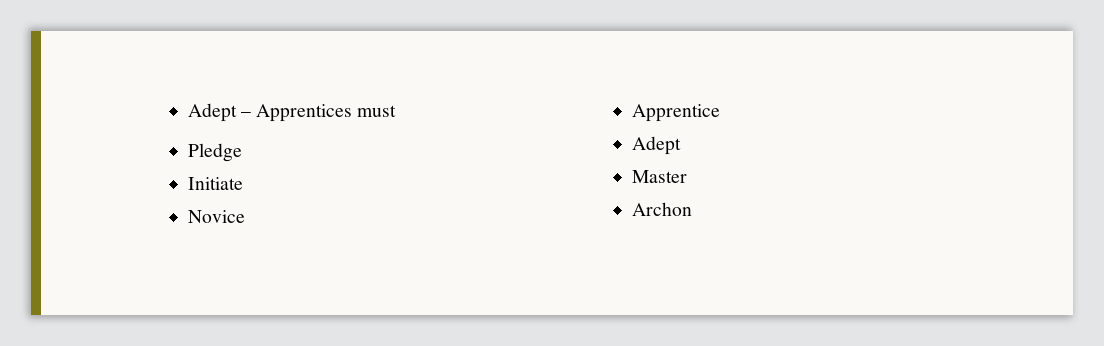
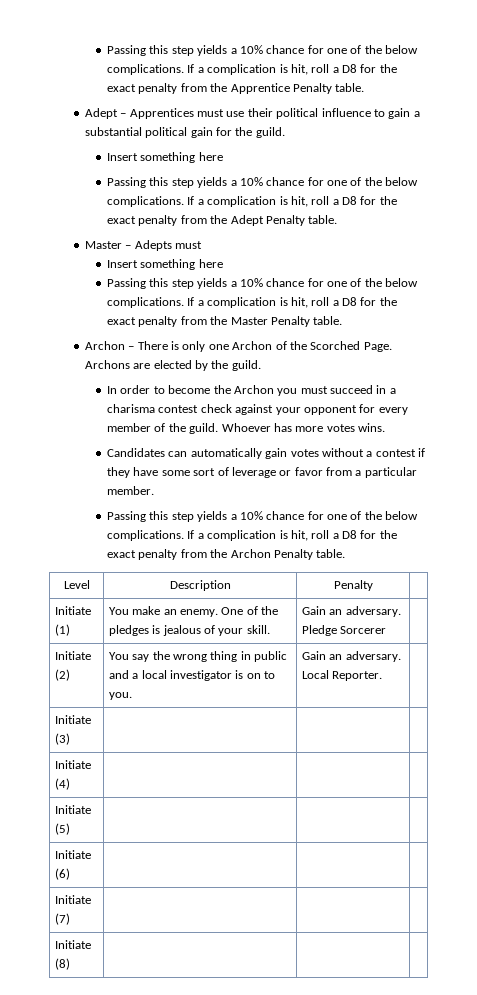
- Adept – Apprentices must
- Pledge
- Initiate
- Novice
- Apprentice
- Adept
- Master
- Archon
+ Passing this step yields a 10% chance for one of the below complications. If a complication is hit, roll a D8 for the exact penalty from the Apprentice Penalty table.
+ Adept – Apprentices must use their political influence to gain a substantial political gain for the guild.
+ Insert something here
+ Passing this step yields a 10% chance for one of the below complications. If a complication is hit, roll a D8 for the exact penalty from the Adept Penalty table.
+ Master – Adepts must
+ Insert something here
+ Passing this step yields a 10% chance for one of the below complications. If a complication is hit, roll a D8 for the exact penalty from the Master Penalty table.
+ Archon – There is only one Archon of the Scorched Page. Archons are elected by the guild.
+ In order to become the Archon you must succeed in a charisma contest check against your opponent for every member of the guild. Whoever has more votes wins.
+ Candidates can automatically gain votes without a contest if they have some sort of leverage or favor from a particular member.
+ Passing this step yields a 10% chance for one of the below complications. If a complication is hit, roll a D8 for the exact penalty from the Archon Penalty table.
+ Level | Description | Penalty |
+ Initiate (1) | You make an enemy. One of the pledges is jealous of your skill. | Gain an adversary. Pledge Sorcerer |
+ Initiate (2) | You say the wrong thing in public and a local investigator is on to you. | Gain an adversary. Local Reporter. |
+ Initiate (3) | | |
+ Initiate (4) | | |
+ Initiate (5) | | |
+ Initiate (6) | | |
+ Initiate (7) | | |
+ Initiate (8) | | |

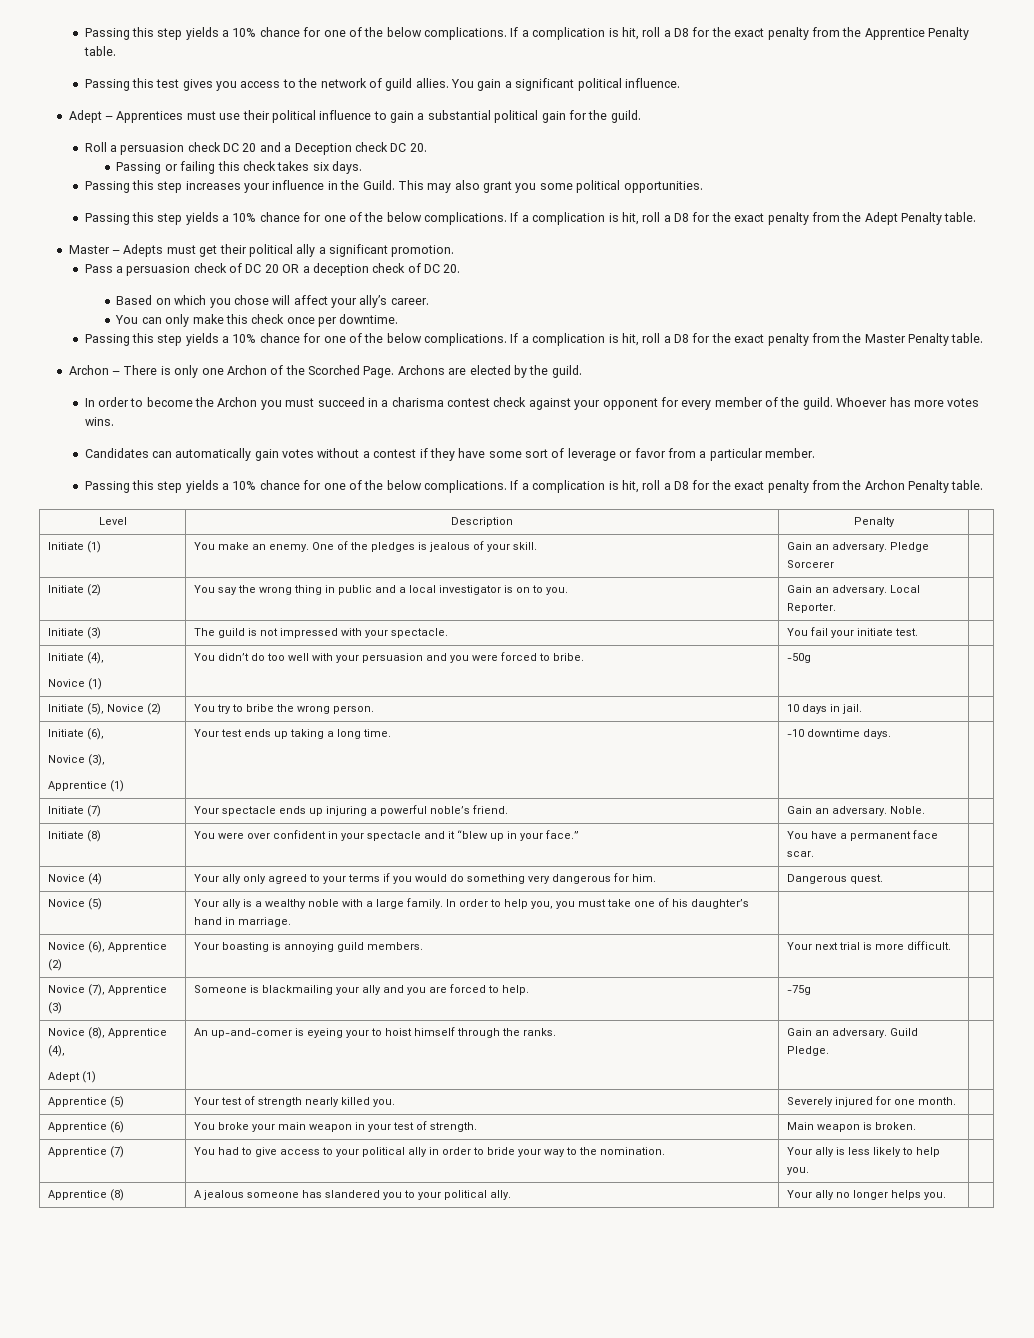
+ Passing this test gives you access to the network of guild allies. You gain a significant political influence.
  Adept – Apprentices must use their political influence to gain a substantial political gain for the guild.
- Insert something here
+ Roll a persuasion check DC 20 and a Deception check DC 20.
+ Passing or failing this check takes six days.
+ Passing this step increases your influence in the Guild. This may also grant you some political opportunities.
- Master – Adepts must
- Insert something here
+ Master – Adepts must get their political ally a significant promotion.
+ Pass a persuasion check of DC 20 OR a deception check of DC 20.
+ Based on which you chose will affect your ally’s career.
+ You can only make this check once per downtime.
- Initiate (3) | | |
- Initiate (4) | | |
- Initiate (5) | | |
- Initiate (6) | | |
- Initiate (7) | | |
- Initiate (8) | | |
+ Initiate (3) | The guild is not impressed with your spectacle. | You fail your initiate test. |
+ Initiate (4),
+ Novice (1) | You didn’t do too well with your persuasion and you were forced to bribe. | -50g |
+ Initiate (5), Novice (2) | You try to bribe the wrong person. | 10 days in jail. |
+ Initiate (6),
+ Novice (3),
+ Apprentice (1) | Your test ends up taking a long time. | -10 downtime days. |
+ Initiate (7) | Your spectacle ends up injuring a powerful noble’s friend. | Gain an adversary. Noble. |
+ Initiate (8) | You were over confident in your spectacle and it “blew up in your face.” | You have a permanent face scar. |
+ Novice (4) | Your ally only agreed to your terms if you would do something very dangerous for him. | Dangerous quest. |
+ Novice (5) | Your ally is a wealthy noble with a large family. In order to help you, you must take one of his daughter’s hand in marriage. | |
+ Novice (6), Apprentice (2) | Your boasting is annoying guild members. | Your next trial is more difficult. |
+ Novice (7), Apprentice (3) | Someone is blackmailing your ally and you are forced to help. | -75g |
+ Novice (8), Apprentice (4),
+ Adept (1) | An up-and-comer is eyeing your to hoist himself through the ranks. | Gain an adversary. Guild Pledge. |
+ Apprentice (5) | Your test of strength nearly killed you. | Severely injured for one month. |
+ Apprentice (6) | You broke your main weapon in your test of strength. | Main weapon is broken. |
+ Apprentice (7) | You had to give access to your political ally in order to bride your way to the nomination. | Your ally is less likely to help you. |
+ Apprentice (8) | A jealous someone has slandered you to your political ally. | Your ally no longer helps you. |

